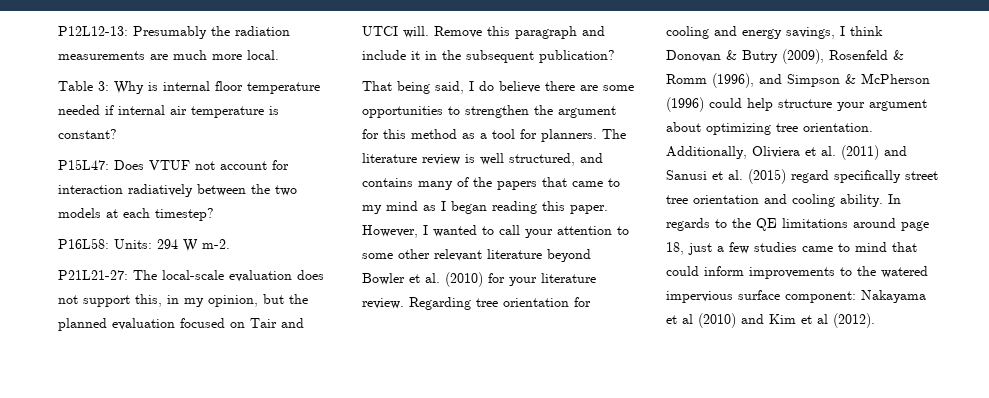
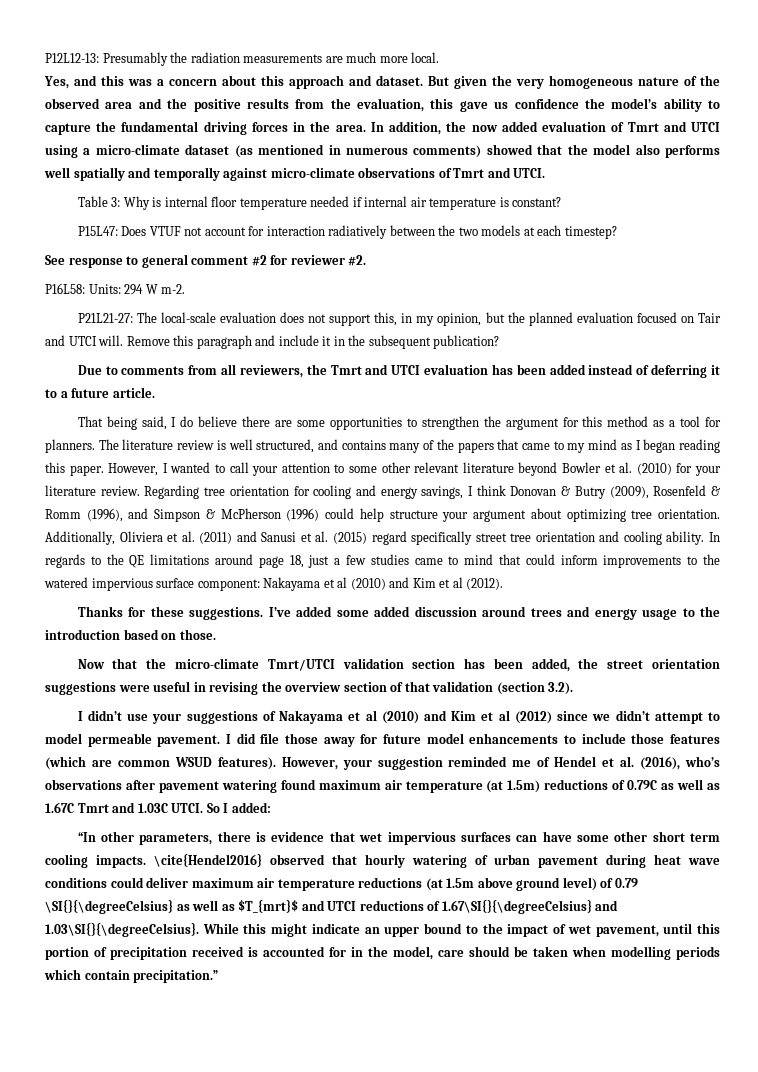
+ Yes, and this was a concern about this approach and dataset. But given the very homogeneous nature of the observed area and the positive results from the evaluation, this gave us confidence the model’s ability to capture the fundamental driving forces in the area. In addition, the now added evaluation of Tmrt and UTCI using a micro-climate dataset (as mentioned in numerous comments) showed that the model also performs well spatially and temporally against micro-climate observations of Tmrt and UTCI.
+ See response to general comment #2 for reviewer #2.
+ Due to comments from all reviewers, the Tmrt and UTCI evaluation has been added instead of deferring it to a future article.
+ Thanks for these suggestions. I’ve added some added discussion around trees and energy usage to the introduction based on those.
+ Now that the micro-climate Tmrt/UTCI validation section has been added, the street orientation suggestions were useful in revising the overview section of that validation (section 3.2).
+ I didn’t use your suggestions of Nakayama et al (2010) and Kim et al (2012) since we didn’t attempt to model permeable pavement. I did file those away for future model enhancements to include those features (which are common WSUD features). However, your suggestion reminded me of Hendel et al. (2016), who’s observations after pavement watering found maximum air temperature (at 1.5m) reductions of 0.79C as well as 1.67C Tmrt and 1.03C UTCI. So I added:
+ “In other parameters, there is evidence that wet impervious surfaces can have some other short term cooling impacts. \cite{Hendel2016} observed that hourly watering of urban pavement during heat wave conditions could deliver maximum air temperature reductions (at 1.5m above ground level) of 0.79 \SI{}{\degreeCelsius} as well as $T_{mrt}$ and UTCI reductions of 1.67\SI{}{\degreeCelsius} and 1.03\SI{}{\degreeCelsius}. While this might indicate an upper bound to the impact of wet pavement, until this portion of precipitation received is accounted for in the model, care should be taken when modelling periods which contain precipitation.”

